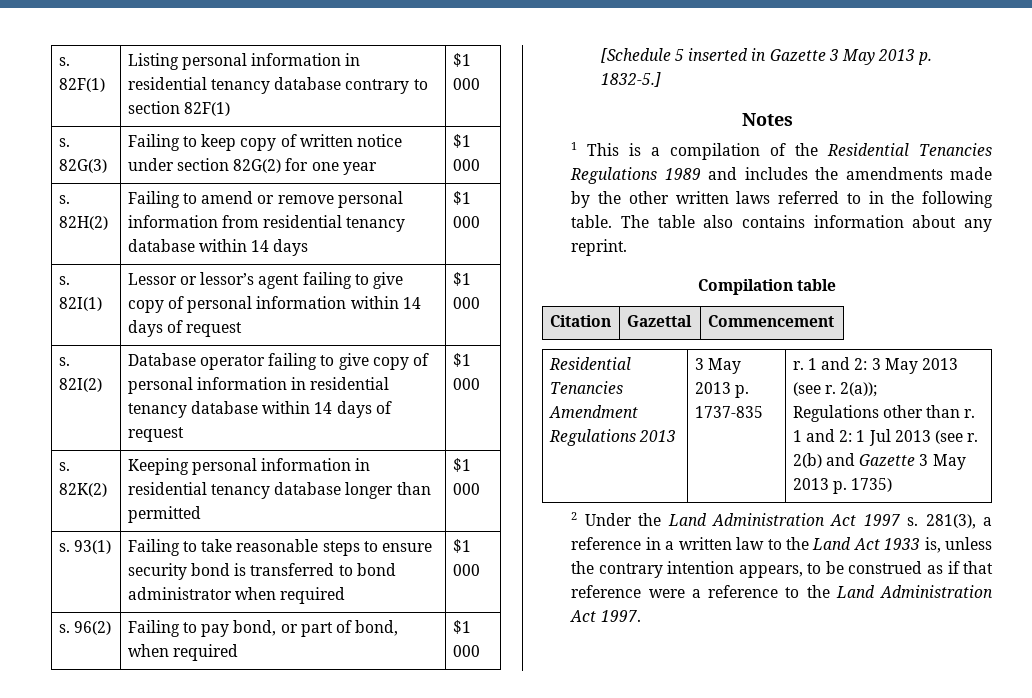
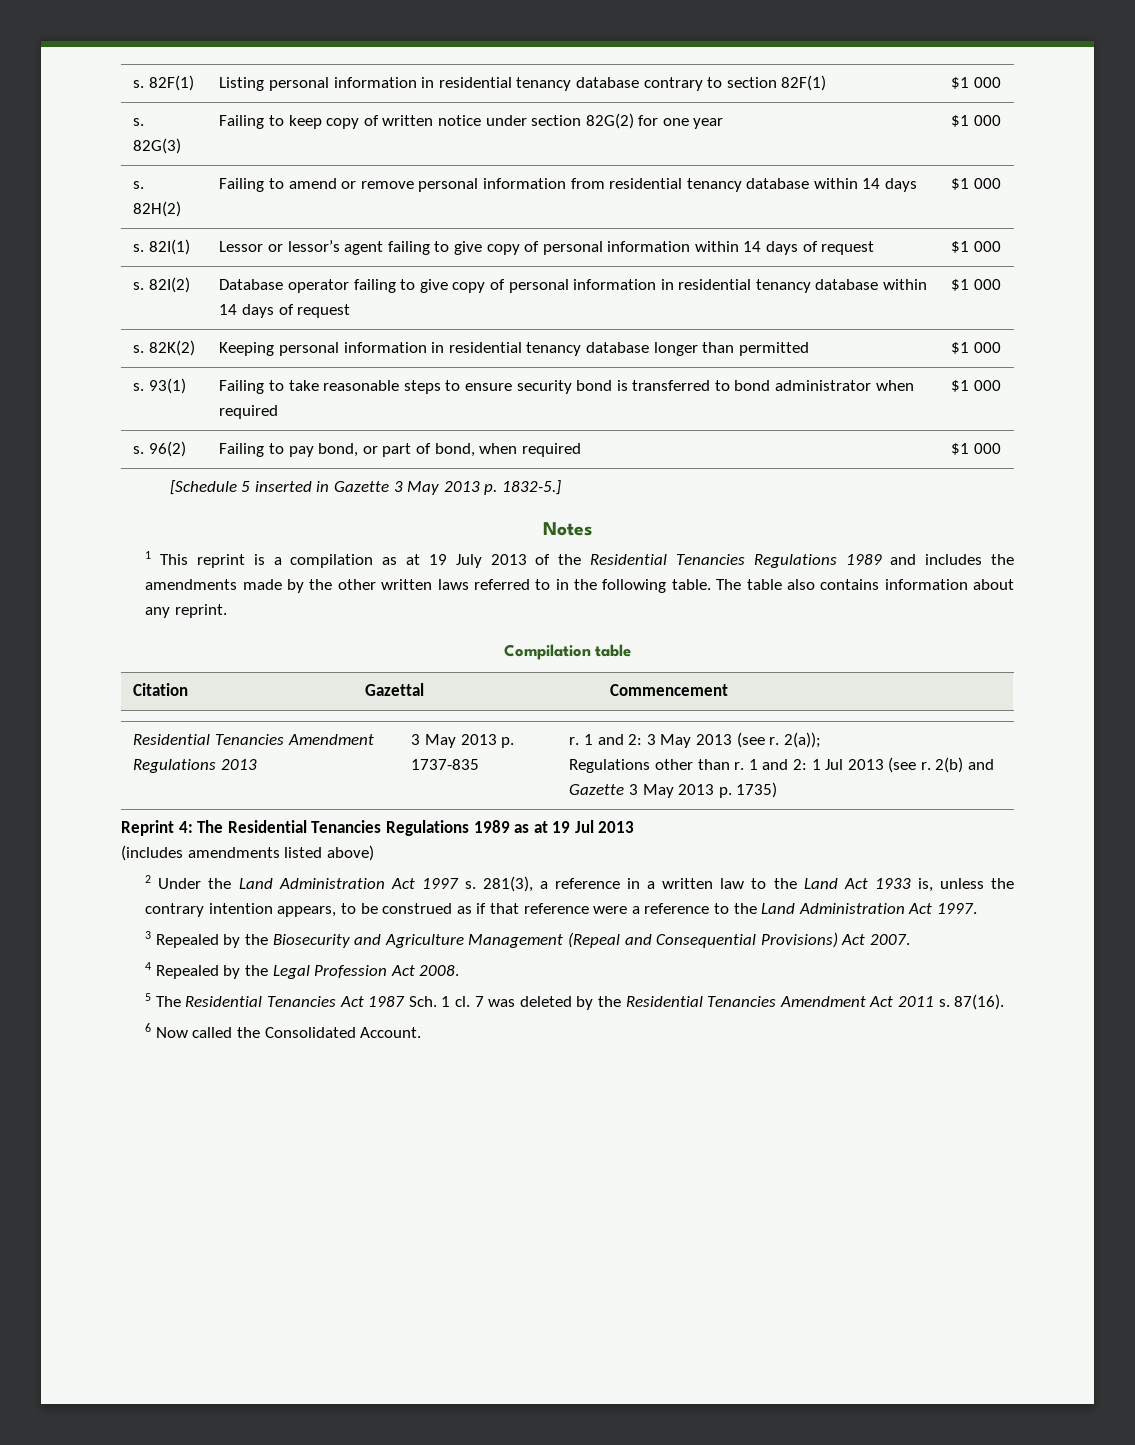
- 1 This is a compilation of the Residential Tenancies Regulations 1989 and includes the amendments made by the other written laws referred to in the following table.
+ 1 This reprint is a compilation as at 19 July 2013 of the Residential Tenancies Regulations 1989 and includes the amendments made by the other written laws referred to in the following table.
+ Reprint 4: The Residential Tenancies Regulations 1989 as at 19 Jul 2013
+ (includes amendments listed above)
+ 3 Repealed by the Biosecurity and Agriculture Management (Repeal and Consequential Provisions) Act 2007.
+ 4 Repealed by the Legal Profession Act 2008.
+ 5 The Residential Tenancies Act 1987 Sch. 1 cl. 7 was deleted by the Residential Tenancies Amendment Act 2011 s. 87(16).
+ 6 Now called the Consolidated Account.

